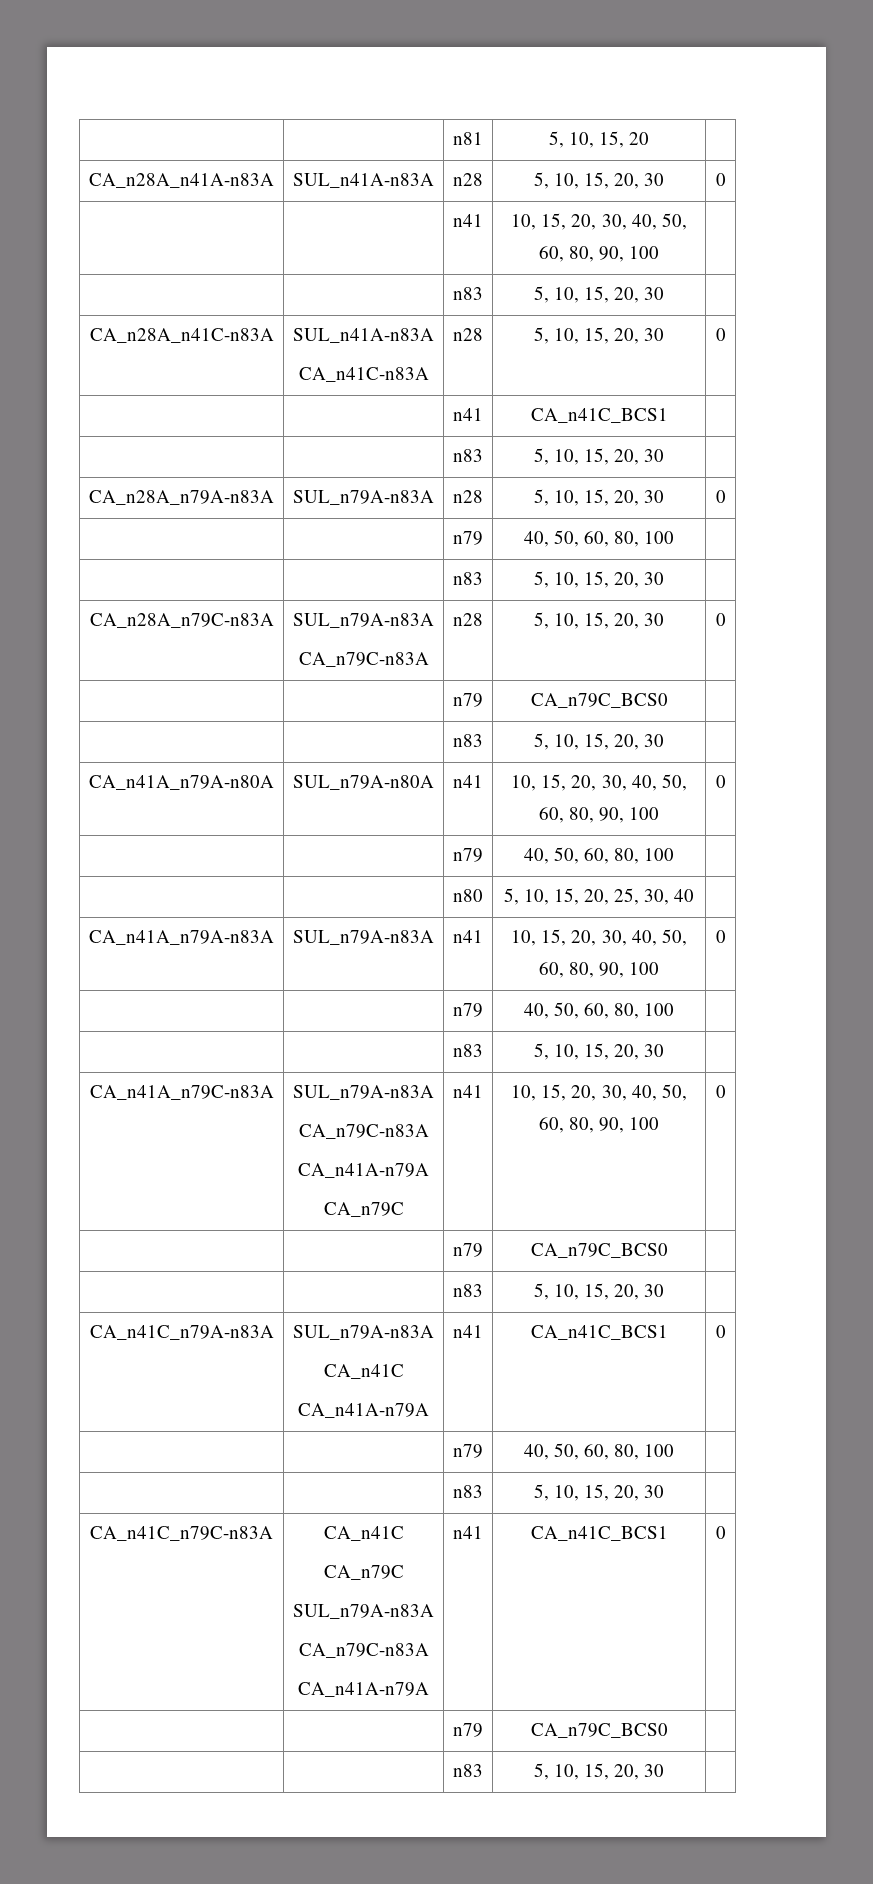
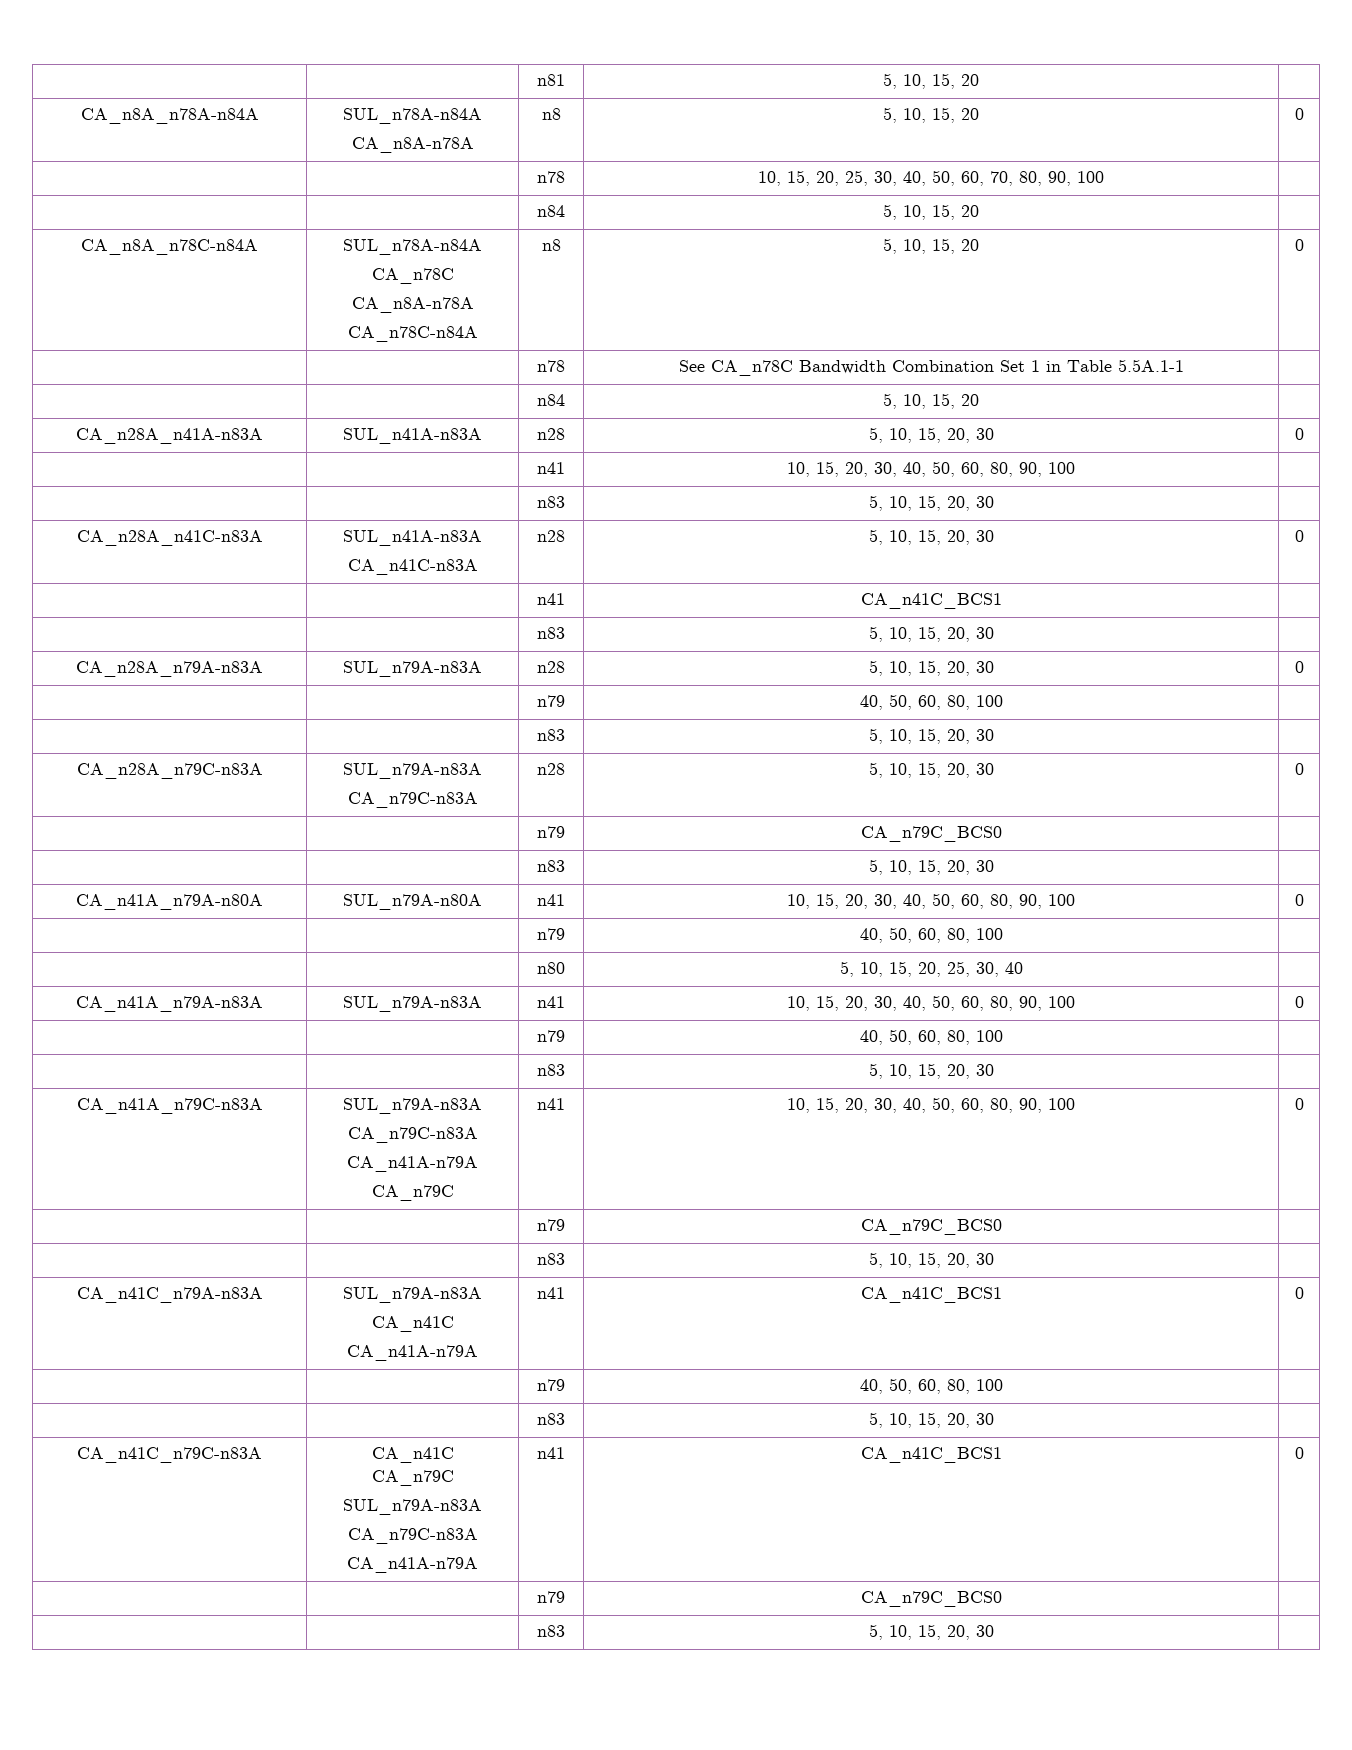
+ CA_n8A_n78A-n84A | SUL_n78A-n84A
+ CA_n8A-n78A | n8 | 5, 10, 15, 20 | 0
+ | | n78 | 10, 15, 20, 25, 30, 40, 50, 60, 70, 80, 90, 100 |
+ | | n84 | 5, 10, 15, 20 |
+ CA_n8A_n78C-n84A | SUL_n78A-n84A
+ CA_n78C
+ CA_n8A-n78A
+ CA_n78C-n84A | n8 | 5, 10, 15, 20 | 0
+ | | n78 | See CA_n78C Bandwidth Combination Set 1 in Table 5.5A.1-1 |
+ | | n84 | 5, 10, 15, 20 |

